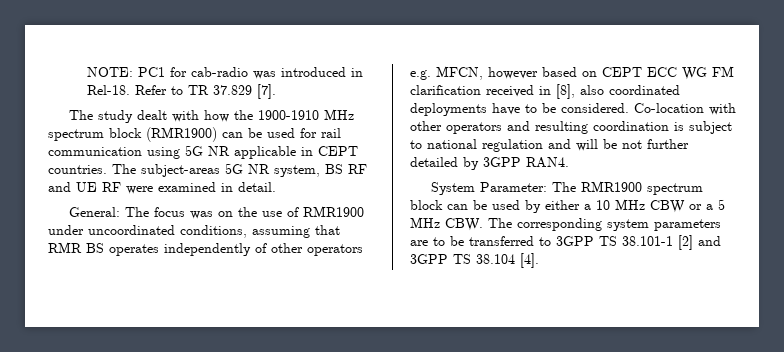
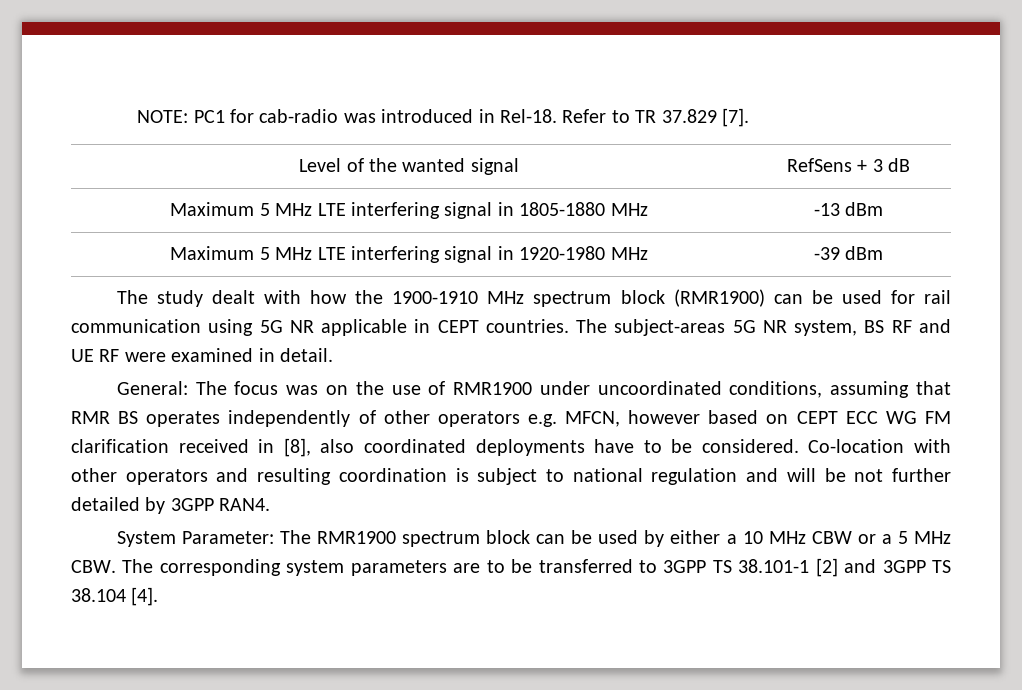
+ Level of the wanted signal | RefSens + 3 dB
+ Maximum 5 MHz LTE interfering signal in 1805-1880 MHz | -13 dBm
+ Maximum 5 MHz LTE interfering signal in 1920-1980 MHz | -39 dBm

